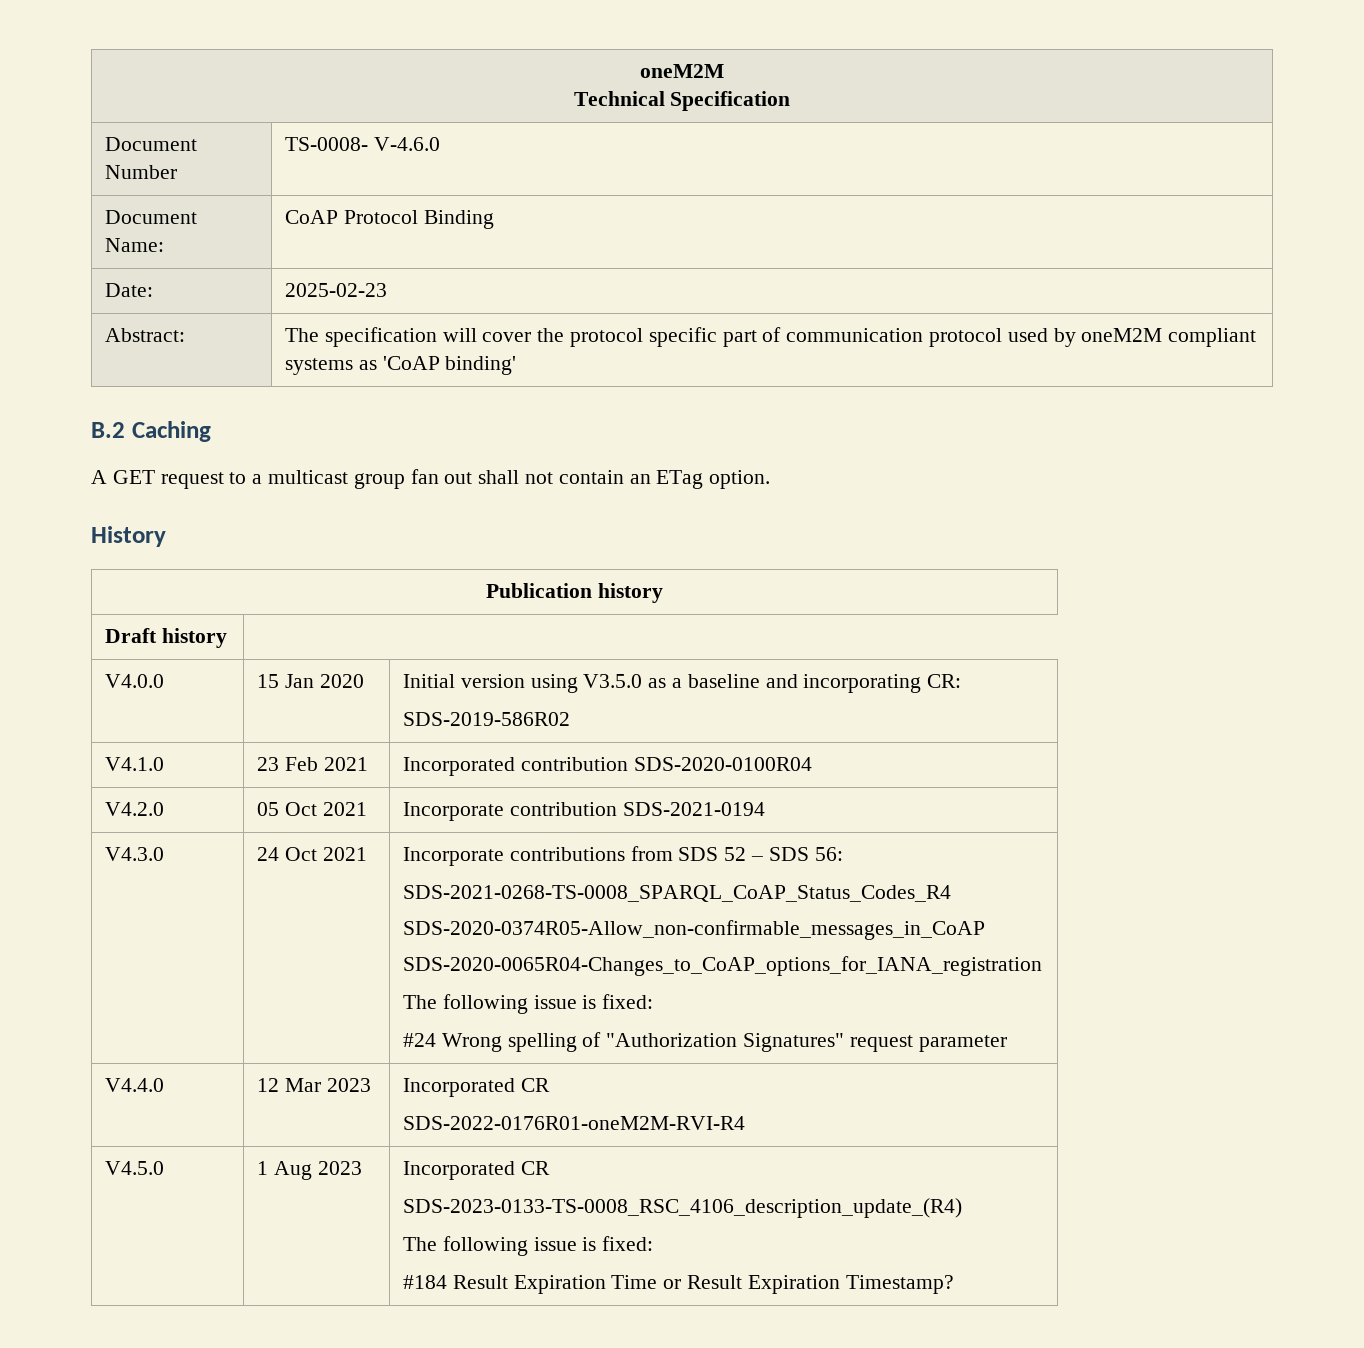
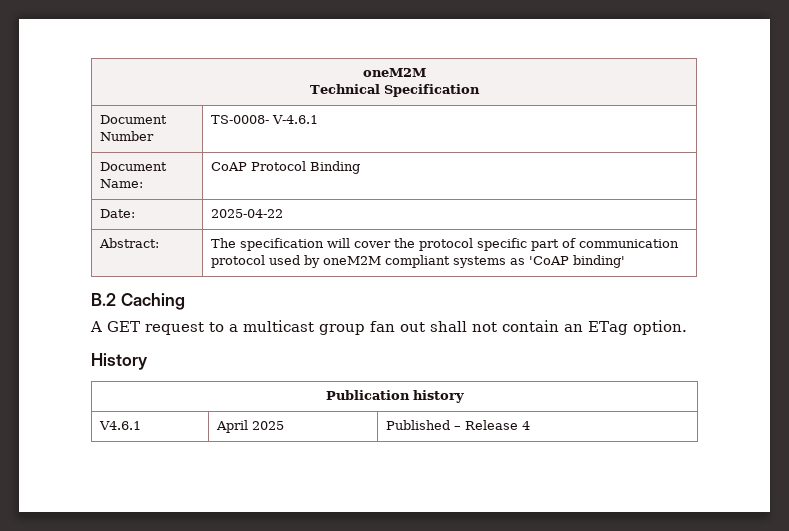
- Document Number | TS-0008- V-4.6.0
+ Document Number | TS-0008- V-4.6.1
- Date: | 2025-02-23
+ Date: | 2025-04-22
- Draft history
- V4.0.0 | 15 Jan 2020 | Initial version using V3.5.0 as a baseline and incorporating CR:
- SDS-2019-586R02
- V4.1.0 | 23 Feb 2021 | Incorporated contribution SDS-2020-0100R04
- V4.2.0 | 05 Oct 2021 | Incorporate contribution SDS-2021-0194
- V4.3.0 | 24 Oct 2021 | Incorporate contributions from SDS 52 – SDS 56:
- SDS-2021-0268-TS-0008_SPARQL_CoAP_Status_Codes_R4
- SDS-2020-0374R05-Allow_non-confirmable_messages_in_CoAP
- SDS-2020-0065R04-Changes_to_CoAP_options_for_IANA_registration
- The following issue is fixed:
- #24 Wrong spelling of "Authorization Signatures" request parameter
- V4.4.0 | 12 Mar 2023 | Incorporated CR
- SDS-2022-0176R01-oneM2M-RVI-R4
- V4.5.0 | 1 Aug 2023 | Incorporated CR
- SDS-2023-0133-TS-0008_RSC_4106_description_update_(R4)
- The following issue is fixed:
- #184 Result Expiration Time or Result Expiration Timestamp?
+ V4.6.1 | April 2025 | Published – Release 4

